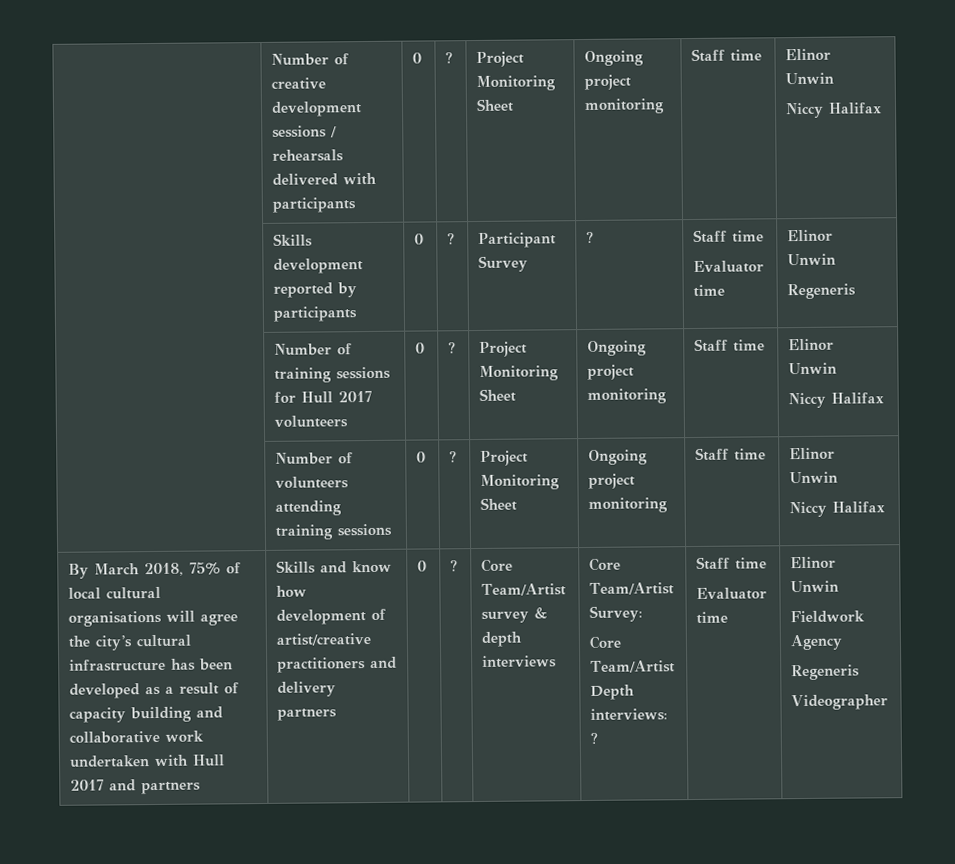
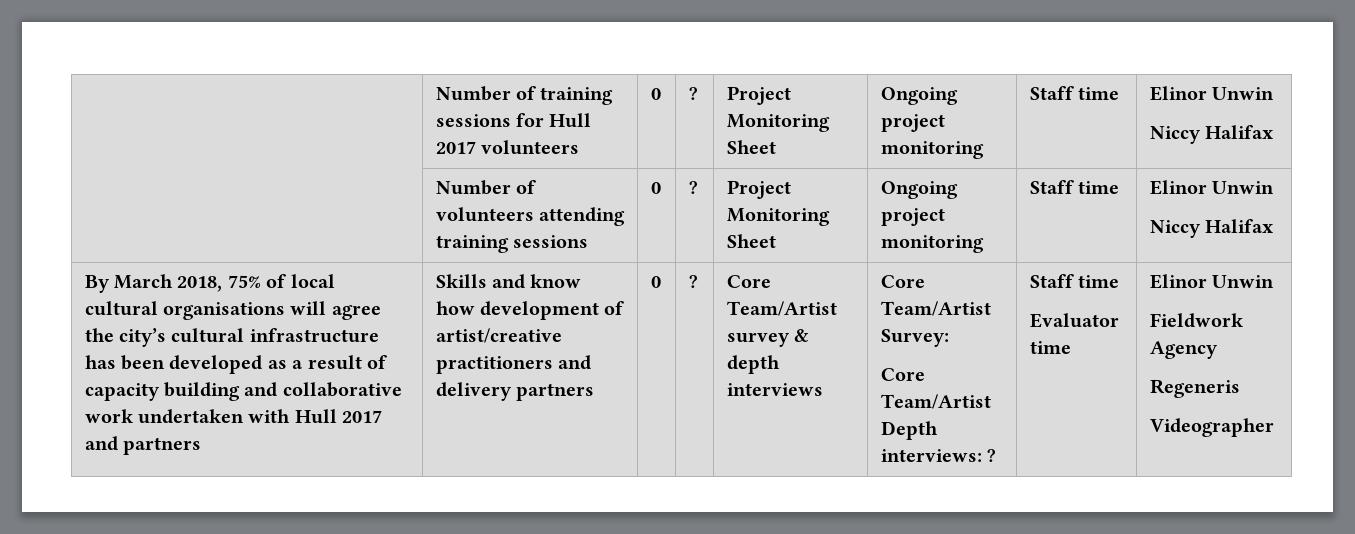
- | Number of creative development sessions / rehearsals delivered with participants | 0 | ? | Project Monitoring Sheet | Ongoing project monitoring | Staff time | Elinor Unwin
- Niccy Halifax
- | Skills development reported by participants | 0 | ? | Participant Survey | ? | Staff time
- Evaluator time | Elinor Unwin
- Regeneris

